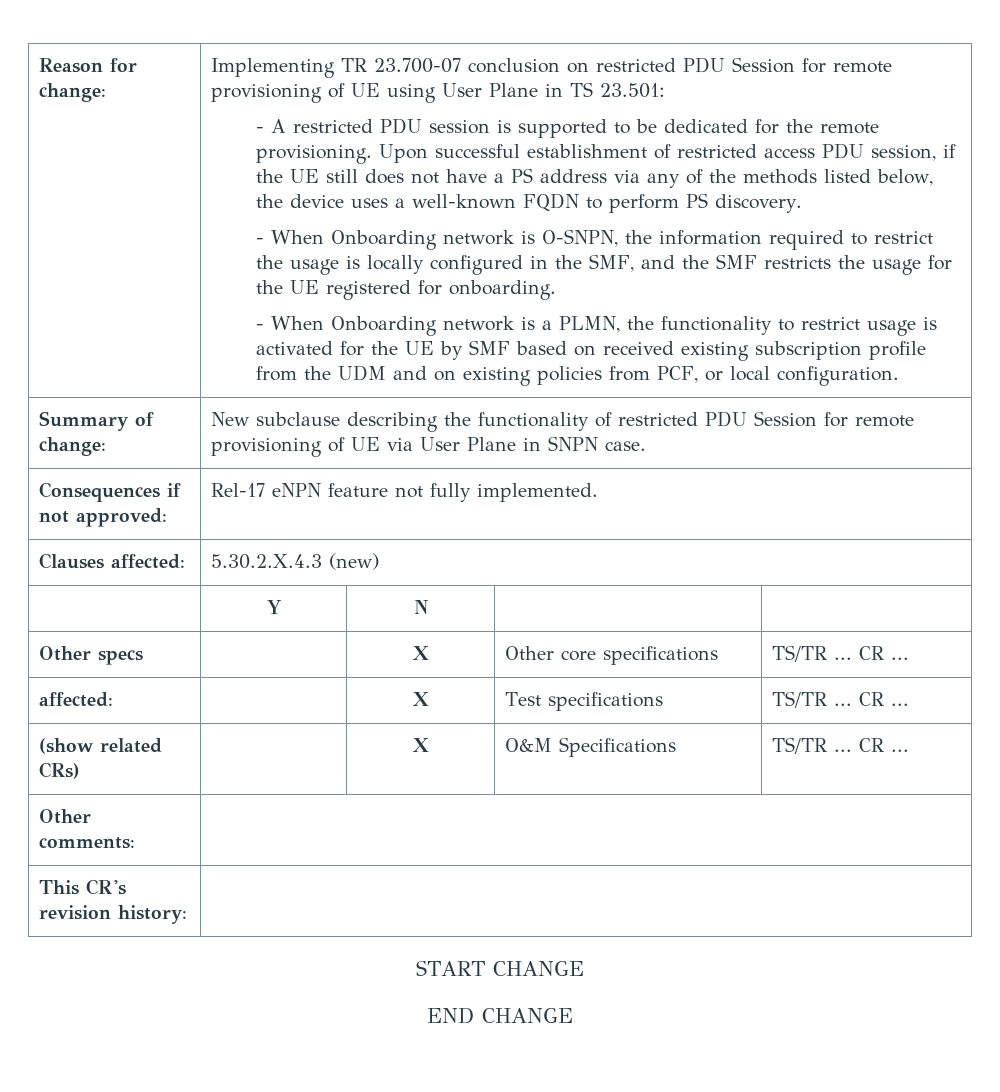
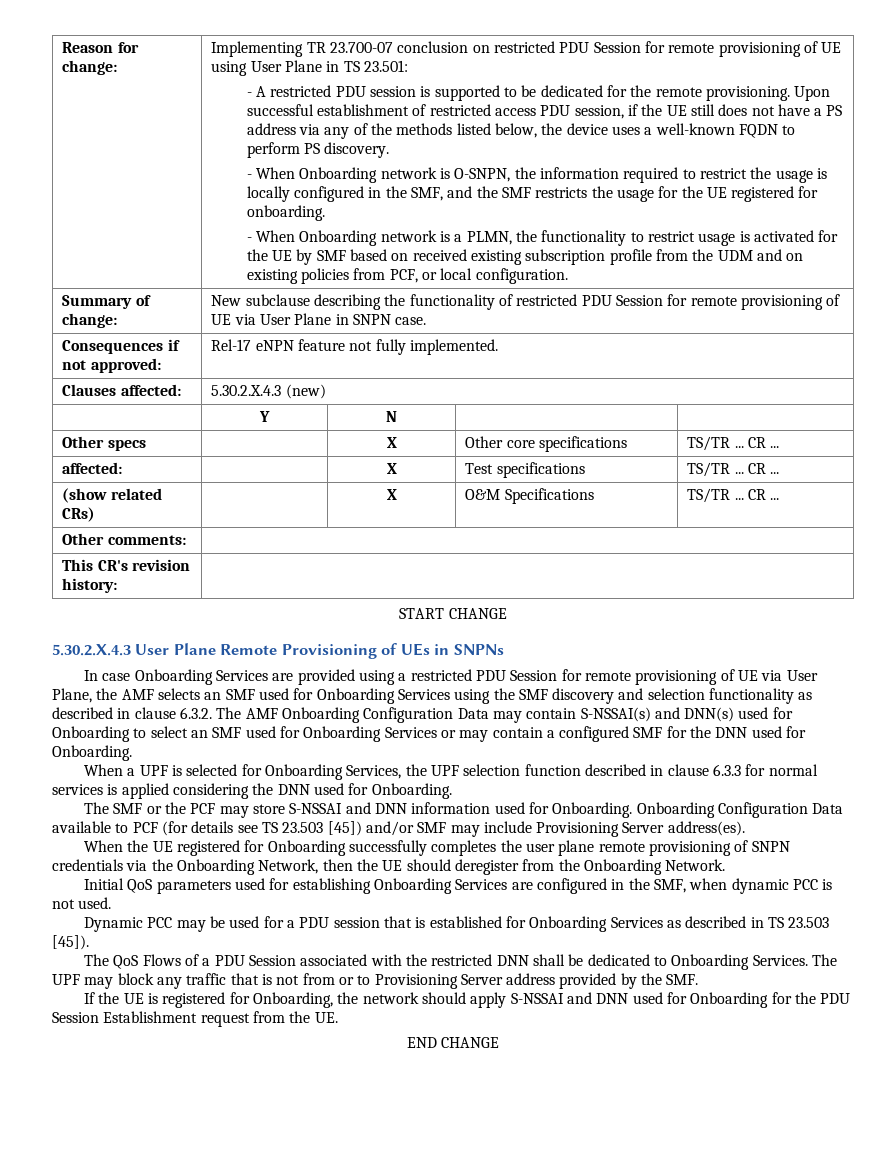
+ 5.30.2.X.4.3 User Plane Remote Provisioning of UEs in SNPNs
+ In case Onboarding Services are provided using a restricted PDU Session for remote provisioning of UE via User Plane, the AMF selects an SMF used for Onboarding Services using the SMF discovery and selection functionality as described in clause 6.3.2. The AMF Onboarding Configuration Data may contain S-NSSAI(s) and DNN(s) used for Onboarding to select an SMF used for Onboarding Services or may contain a configured SMF for the DNN used for Onboarding.
+ When a UPF is selected for Onboarding Services, the UPF selection function described in clause 6.3.3 for normal services is applied considering the DNN used for Onboarding.
+ The SMF or the PCF may store S-NSSAI and DNN information used for Onboarding. Onboarding Configuration Data available to PCF (for details see TS 23.503 [45]) and/or SMF may include Provisioning Server address(es).
+ When the UE registered for Onboarding successfully completes the user plane remote provisioning of SNPN credentials via the Onboarding Network, then the UE should deregister from the Onboarding Network.
+ Initial QoS parameters used for establishing Onboarding Services are configured in the SMF, when dynamic PCC is not used.
+ Dynamic PCC may be used for a PDU session that is established for Onboarding Services as described in TS 23.503 [45]).
+ The QoS Flows of a PDU Session associated with the restricted DNN shall be dedicated to Onboarding Services. The UPF may block any traffic that is not from or to Provisioning Server address provided by the SMF.
+ If the UE is registered for Onboarding, the network should apply S-NSSAI and DNN used for Onboarding for the PDU Session Establishment request from the UE.

